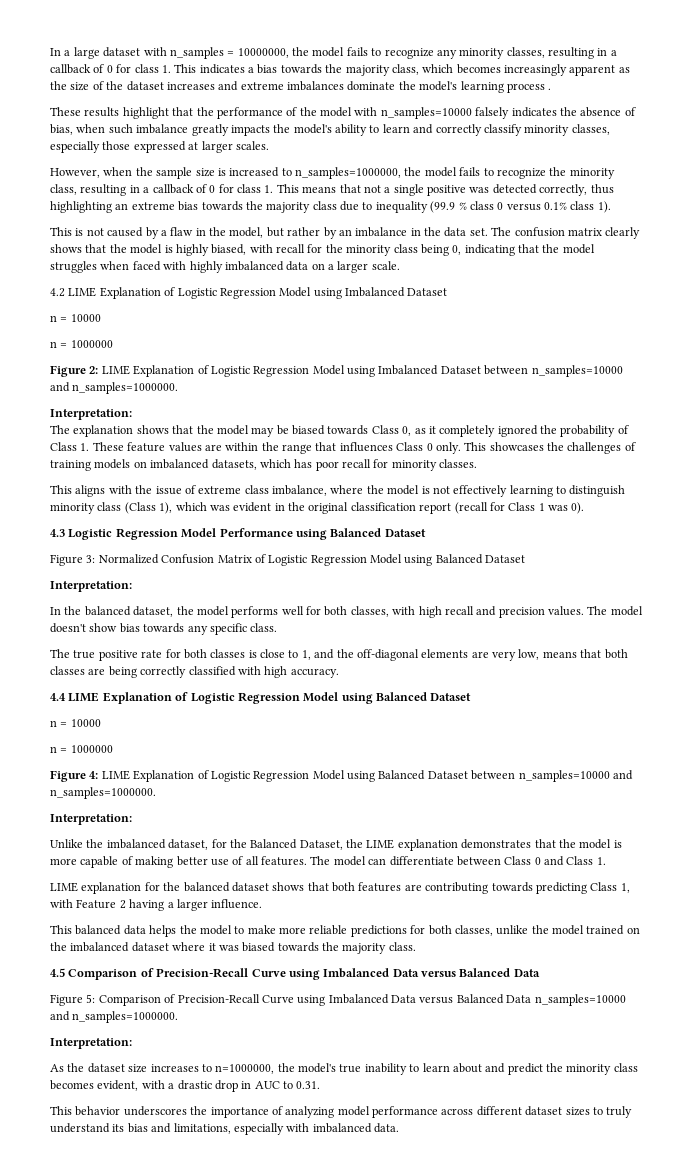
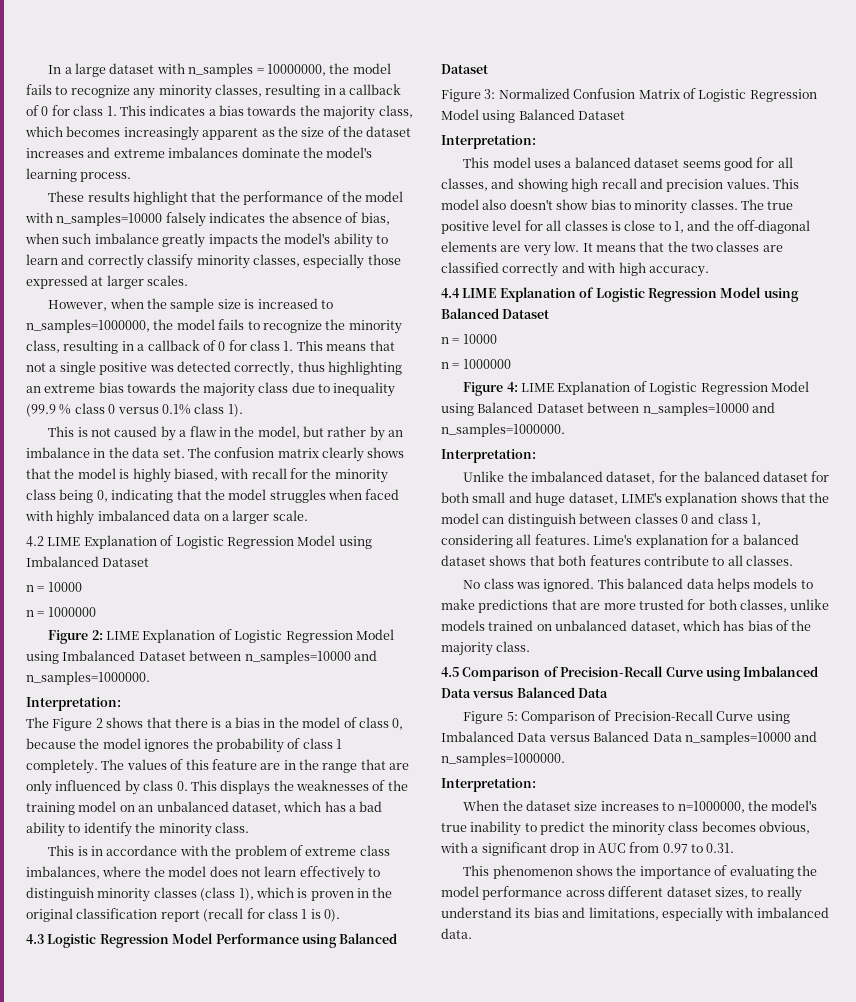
- In a large dataset with n_samples = 10000000, the model fails to recognize any minority classes, resulting in a callback of 0 for class 1. This indicates a bias towards the majority class, which becomes increasingly apparent as the size of the dataset increases and extreme imbalances dominate the model's learning process .
+ In a large dataset with n_samples = 10000000, the model fails to recognize any minority classes, resulting in a callback of 0 for class 1. This indicates a bias towards the majority class, which becomes increasingly apparent as the size of the dataset increases and extreme imbalances dominate the model's learning process.
- The explanation shows that the model may be biased towards Class 0, as it completely ignored the probability of Class 1. These feature values are within the range that influences Class 0 only. This showcases the challenges of training models on imbalanced datasets, which has poor recall for minority classes.
- This aligns with the issue of extreme class imbalance, where the model is not effectively learning to distinguish minority class (Class 1), which was evident in the original classification report (recall for Class 1 was 0).
+ The Figure 2 shows that there is a bias in the model of class 0, because the model ignores the probability of class 1 completely. The values of this feature are in the range that are only influenced by class 0. This displays the weaknesses of the training model on an unbalanced dataset, which has a bad ability to identify the minority class.
+ This is in accordance with the problem of extreme class imbalances, where the model does not learn effectively to distinguish minority classes (class 1), which is proven in the original classification report (recall for class 1 is 0).
- In the balanced dataset, the model performs well for both classes, with high recall and precision values.
+ This model uses a balanced dataset seems good for all classes, and showing high recall and precision values.
- The model doesn't show bias towards any specific class.
- The true positive rate for both classes is close to 1, and the off-diagonal elements are very low, means that both classes are being correctly classified with high accuracy.
+ This model also doesn't show bias to minority classes. The true positive level for all classes is close to 1, and the off-diagonal elements are very low. It means that the two classes are classified correctly and with high accuracy.
- Unlike the imbalanced dataset, for the Balanced Dataset, the LIME explanation demonstrates that the model is more capable of making better use of all features. The model can differentiate between Class 0 and Class 1.
- LIME explanation for the balanced dataset shows that both features are contributing towards predicting Class 1, with Feature 2 having a larger influence.
- This balanced data helps the model to make more reliable predictions for both classes, unlike the model trained on the imbalanced dataset where it was biased towards the majority class.
+ Unlike the imbalanced dataset, for the balanced dataset for both small and huge dataset, LIME's explanation shows that the model can distinguish between classes 0 and class 1, considering all features. Lime's explanation for a balanced dataset shows that both features contribute to all classes.
+ No class was ignored. This balanced data helps models to make predictions that are more trusted for both classes, unlike models trained on unbalanced dataset, which has bias of the majority class.
- As the dataset size increases to n=1000000, the model's true inability to learn about and predict the minority class becomes evident, with a drastic drop in AUC to 0.31.
+ When the dataset size increases to n=1000000, the model's true inability to predict the minority class becomes obvious, with a significant drop in AUC from 0.97 to 0.31.
- This behavior underscores the importance of analyzing model performance across different dataset sizes to truly understand its bias and limitations, especially with imbalanced data.
+ This phenomenon shows the importance of evaluating the model performance across different dataset sizes, to really understand its bias and limitations, especially with imbalanced data.

